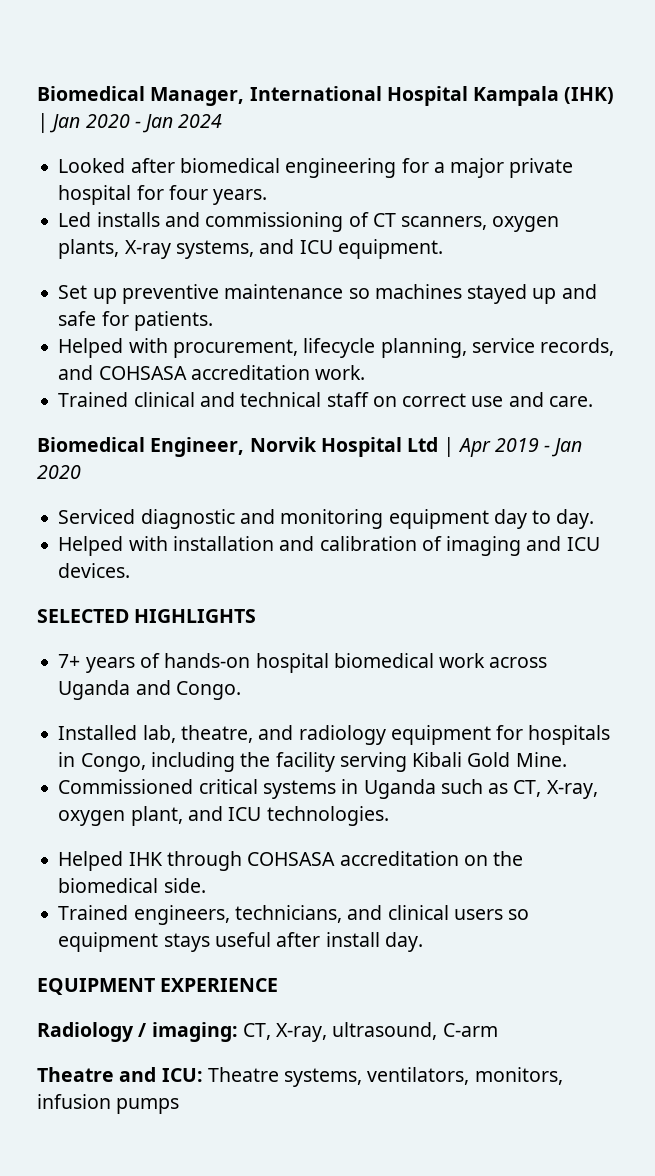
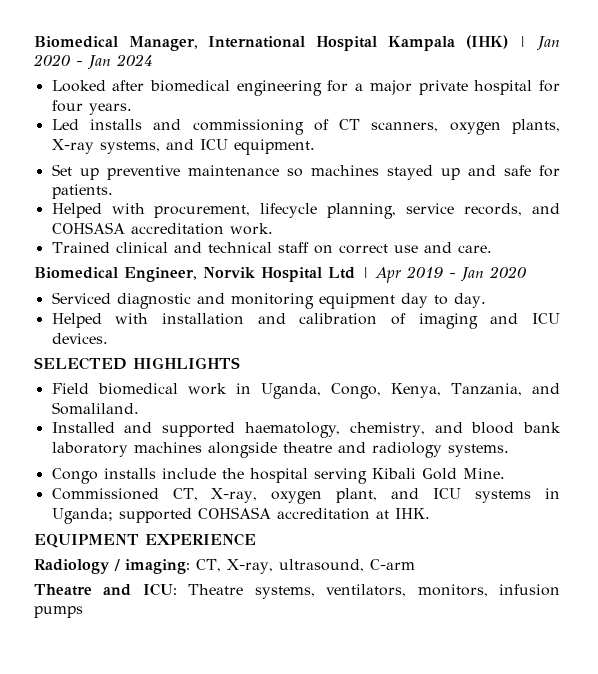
- 7+ years of hands-on hospital biomedical work across Uganda and Congo.
- Installed lab, theatre, and radiology equipment for hospitals in Congo, including the facility serving Kibali Gold Mine.
+ Field biomedical work in Uganda, Congo, Kenya, Tanzania, and Somaliland.
+ Installed and supported haematology, chemistry, and blood bank laboratory machines alongside theatre and radiology systems.
+ Congo installs include the hospital serving Kibali Gold Mine.
- Commissioned critical systems in Uganda such as CT, X-ray, oxygen plant, and ICU technologies.
- Helped IHK through COHSASA accreditation on the biomedical side.
- Trained engineers, technicians, and clinical users so equipment stays useful after install day.
+ Commissioned CT, X-ray, oxygen plant, and ICU systems in Uganda; supported COHSASA accreditation at IHK.

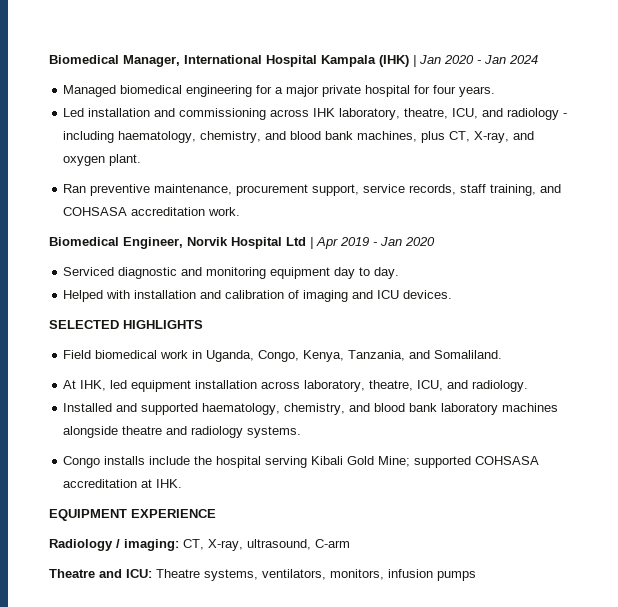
- Looked after biomedical engineering for a major private hospital for four years.
+ Managed biomedical engineering for a major private hospital for four years.
- Led installs and commissioning of CT scanners, oxygen plants, X-ray systems, and ICU equipment.
- Set up preventive maintenance so machines stayed up and safe for patients.
- Helped with procurement, lifecycle planning, service records, and COHSASA accreditation work.
- Trained clinical and technical staff on correct use and care.
+ Led installation and commissioning across IHK laboratory, theatre, ICU, and radiology - including haematology, chemistry, and blood bank machines, plus CT, X-ray, and oxygen plant.
+ Ran preventive maintenance, procurement support, service records, staff training, and COHSASA accreditation work.
+ At IHK, led equipment installation across laboratory, theatre, ICU, and radiology.
- Congo installs include the hospital serving Kibali Gold Mine.
- Commissioned CT, X-ray, oxygen plant, and ICU systems in Uganda; supported COHSASA accreditation at IHK.
+ Congo installs include the hospital serving Kibali Gold Mine; supported COHSASA accreditation at IHK.

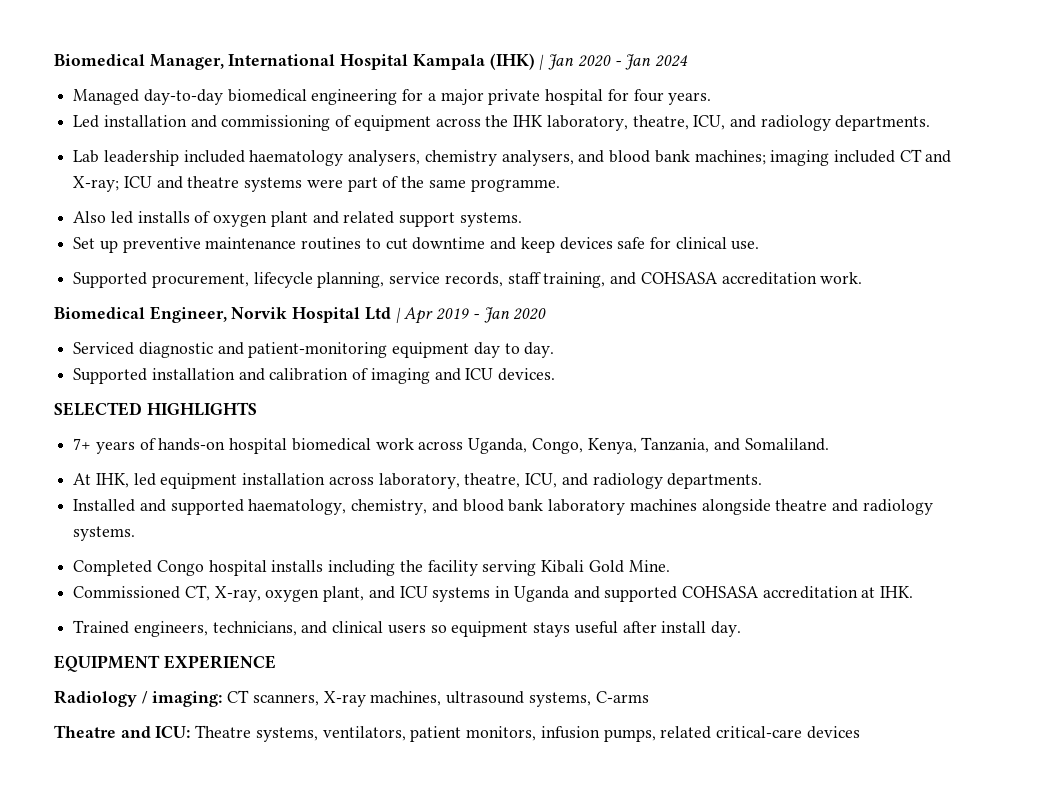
- Managed biomedical engineering for a major private hospital for four years.
+ Managed day-to-day biomedical engineering for a major private hospital for four years.
- Led installation and commissioning across IHK laboratory, theatre, ICU, and radiology - including haematology, chemistry, and blood bank machines, plus CT, X-ray, and oxygen plant.
- Ran preventive maintenance, procurement support, service records, staff training, and COHSASA accreditation work.
+ Led installation and commissioning of equipment across the IHK laboratory, theatre, ICU, and radiology departments.
+ Lab leadership included haematology analysers, chemistry analysers, and blood bank machines; imaging included CT and X-ray; ICU and theatre systems were part of the same programme.
+ Also led installs of oxygen plant and related support systems.
+ Set up preventive maintenance routines to cut downtime and keep devices safe for clinical use.
+ Supported procurement, lifecycle planning, service records, staff training, and COHSASA accreditation work.
- Serviced diagnostic and monitoring equipment day to day.
+ Serviced diagnostic and patient-monitoring equipment day to day.
- Helped with installation and calibration of imaging and ICU devices.
+ Supported installation and calibration of imaging and ICU devices.
- Field biomedical work in Uganda, Congo, Kenya, Tanzania, and Somaliland.
+ 7+ years of hands-on hospital biomedical work across Uganda, Congo, Kenya, Tanzania, and Somaliland.
- At IHK, led equipment installation across laboratory, theatre, ICU, and radiology.
+ At IHK, led equipment installation across laboratory, theatre, ICU, and radiology departments.
- Congo installs include the hospital serving Kibali Gold Mine; supported COHSASA accreditation at IHK.
+ Completed Congo hospital installs including the facility serving Kibali Gold Mine.
+ Commissioned CT, X-ray, oxygen plant, and ICU systems in Uganda and supported COHSASA accreditation at IHK.
+ Trained engineers, technicians, and clinical users so equipment stays useful after install day.
- Radiology / imaging: CT, X-ray, ultrasound, C-arm
+ Radiology / imaging: CT scanners, X-ray machines, ultrasound systems, C-arms
- Theatre and ICU: Theatre systems, ventilators, monitors, infusion pumps
+ Theatre and ICU: Theatre systems, ventilators, patient monitors, infusion pumps, related critical-care devices

